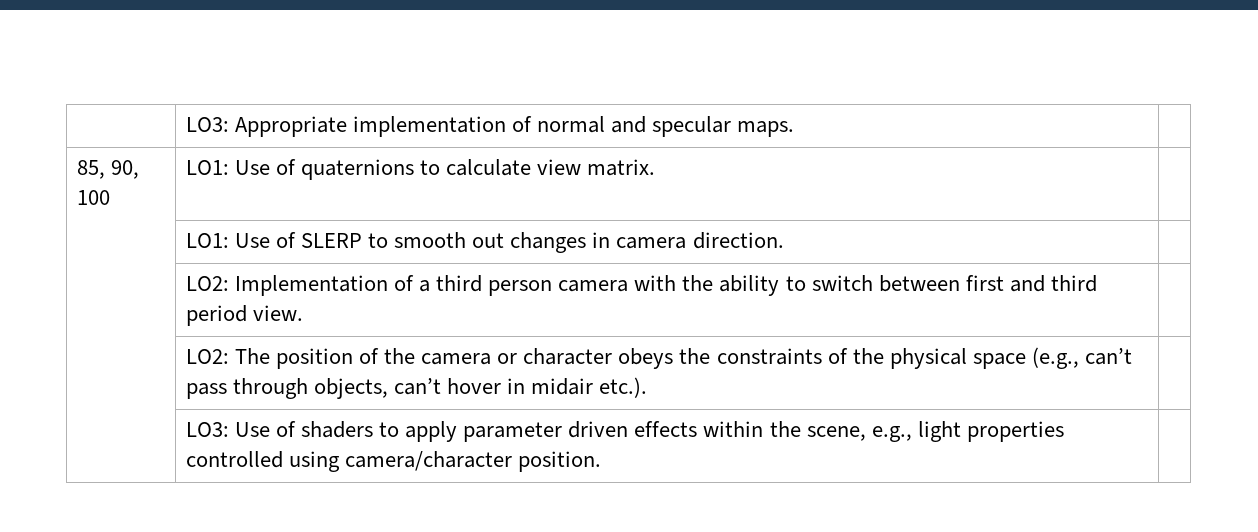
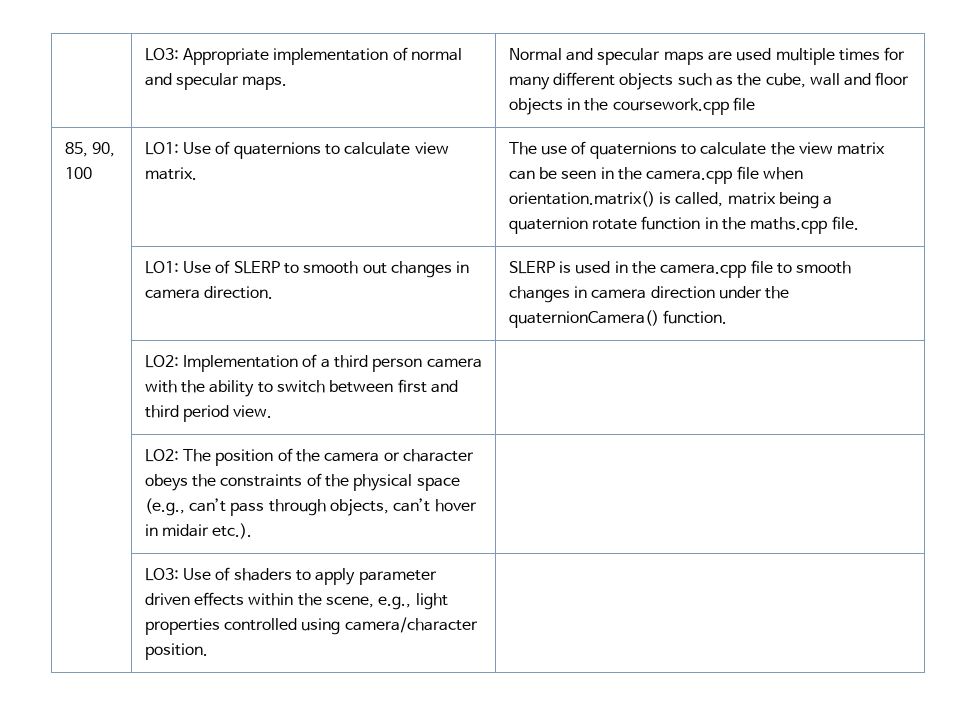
- | LO3: Appropriate implementation of normal and specular maps. |
+ | LO3: Appropriate implementation of normal and specular maps. | Normal and specular maps are used multiple times for many different objects such as the cube, wall and floor objects in the coursework.cpp file
+ The use of quaternions to calculate the view matrix can be seen in the camera.cpp file when orientation.matrix() is called, matrix being a quaternion rotate function in the maths.cpp file.
- | LO1: Use of SLERP to smooth out changes in camera direction. |
+ | LO1: Use of SLERP to smooth out changes in camera direction. | SLERP is used in the camera.cpp file to smooth changes in camera direction under the quaternionCamera() function.

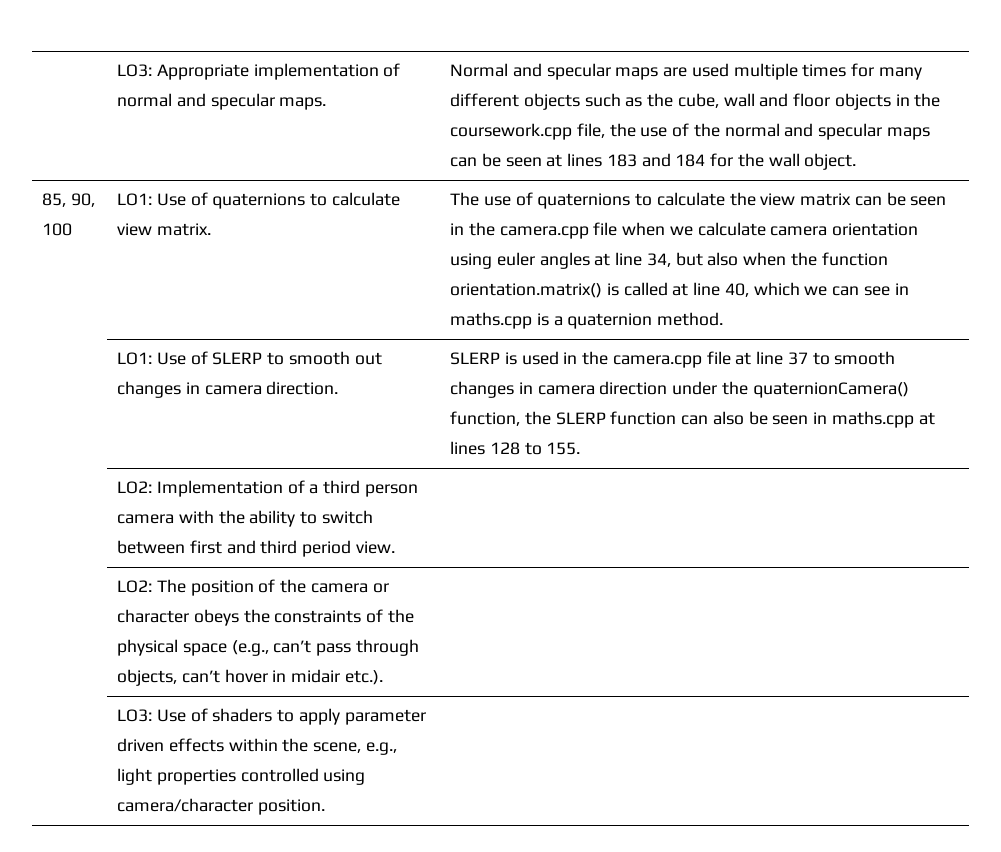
- Normal and specular maps are used multiple times for many different objects such as the cube, wall and floor objects in the coursework.cpp file
+ Normal and specular maps are used multiple times for many different objects such as the cube, wall and floor objects in the coursework.cpp file, the use of the normal and specular maps can be seen at lines 183 and 184 for the wall object.
- The use of quaternions to calculate the view matrix can be seen in the camera.cpp file when orientation.matrix() is called, matrix being a quaternion rotate function in the maths.cpp file.
+ The use of quaternions to calculate the view matrix can be seen in the camera.cpp file when we calculate camera orientation using euler angles at line 34, but also when the function orientation.matrix() is called at line 40, which we can see in maths.cpp is a quaternion method.
- SLERP is used in the camera.cpp file to smooth changes in camera direction under the quaternionCamera() function.
+ SLERP is used in the camera.cpp file at line 37 to smooth changes in camera direction under the quaternionCamera() function, the SLERP function can also be seen in maths.cpp at lines 128 to 155.

